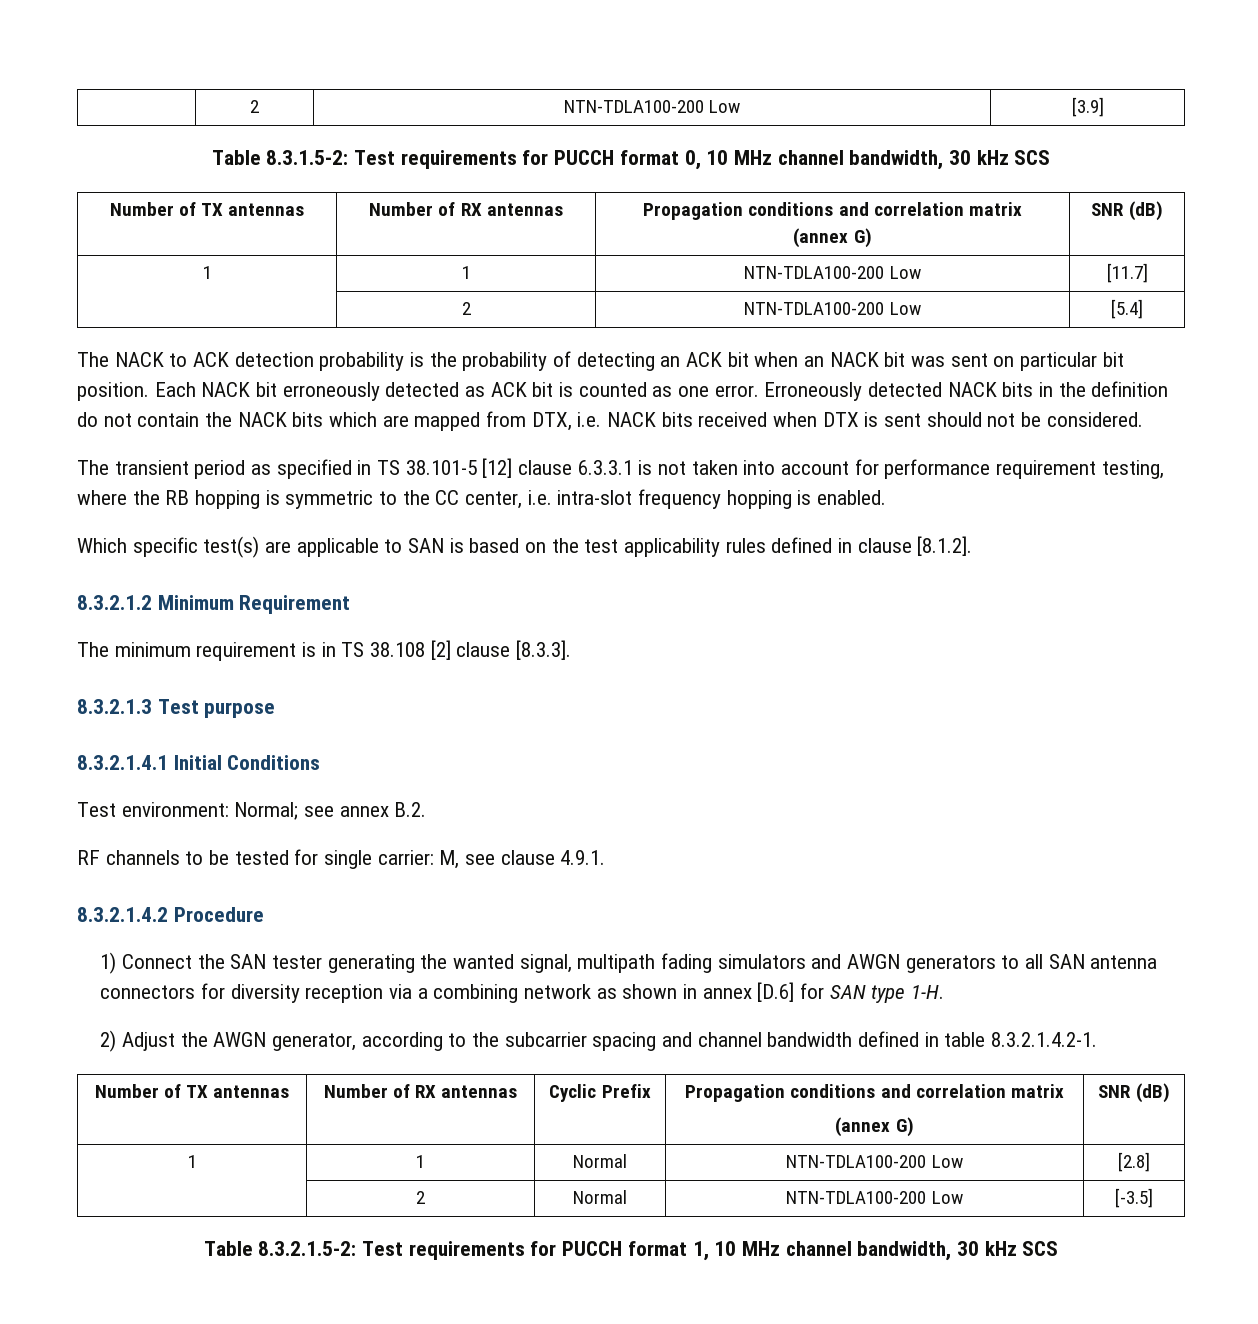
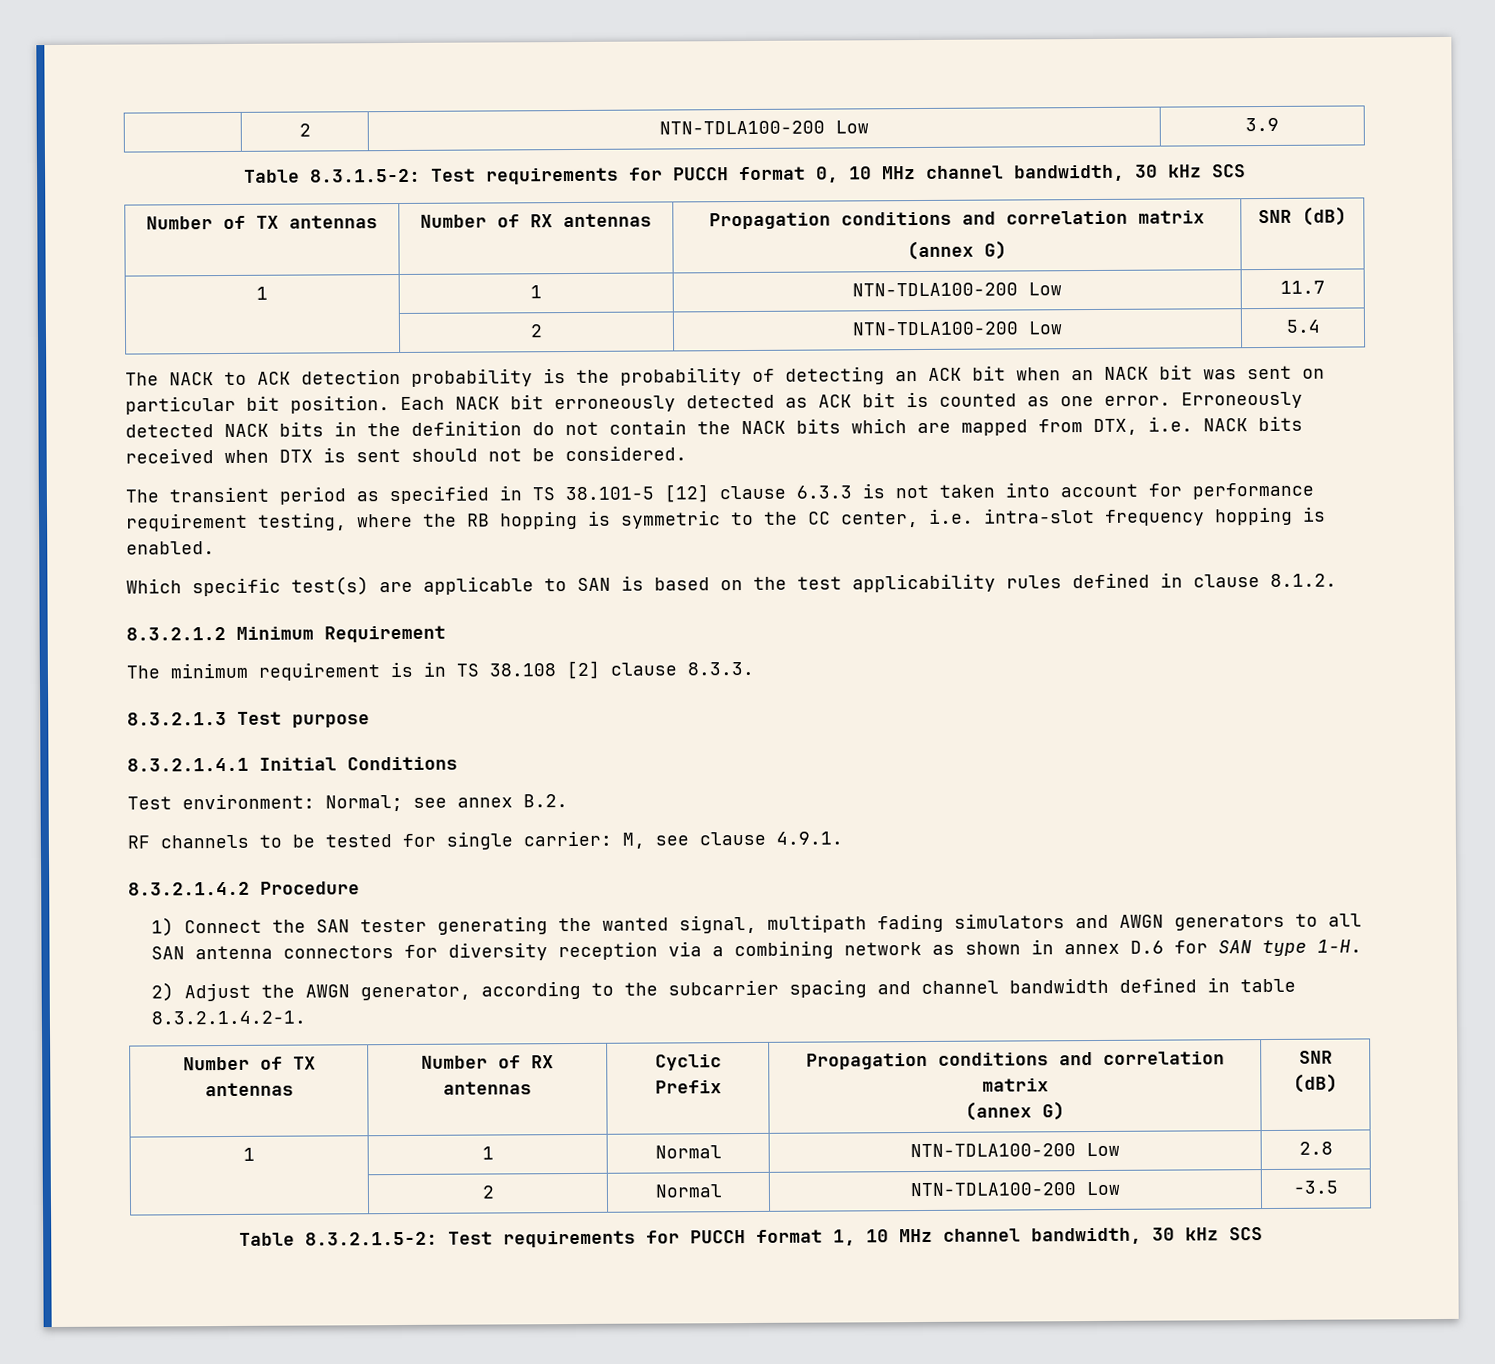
- | 2 | NTN-TDLA100-200 Low | [3.9]
+ | 2 | NTN-TDLA100-200 Low | 3.9
- 1 | 1 | NTN-TDLA100-200 Low | [11.7]
- | 2 | NTN-TDLA100-200 Low | [5.4]
+ 1 | 1 | NTN-TDLA100-200 Low | 11.7
+ | 2 | NTN-TDLA100-200 Low | 5.4
- The transient period as specified in TS 38.101-5 [12] clause 6.3.3.1 is not taken into account for performance requirement testing, where the RB hopping is symmetric to the CC center, i.e. intra-slot frequency hopping is enabled.
+ The transient period as specified in TS 38.101-5 [12] clause 6.3.3 is not taken into account for performance requirement testing, where the RB hopping is symmetric to the CC center, i.e. intra-slot frequency hopping is enabled.
- Which specific test(s) are applicable to SAN is based on the test applicability rules defined in clause [8.1.2].
+ Which specific test(s) are applicable to SAN is based on the test applicability rules defined in clause 8.1.2.
- The minimum requirement is in TS 38.108 [2] clause [8.3.3].
+ The minimum requirement is in TS 38.108 [2] clause 8.3.3.
- 1) Connect the SAN tester generating the wanted signal, multipath fading simulators and AWGN generators to all SAN antenna connectors for diversity reception via a combining network as shown in annex [D.6] for SAN type 1-H.
+ 1) Connect the SAN tester generating the wanted signal, multipath fading simulators and AWGN generators to all SAN antenna connectors for diversity reception via a combining network as shown in annex D.6 for SAN type 1-H.
- 1 | 1 | Normal | NTN-TDLA100-200 Low | [2.8]
+ 1 | 1 | Normal | NTN-TDLA100-200 Low | 2.8
- | 2 | Normal | NTN-TDLA100-200 Low | [-3.5]
+ | 2 | Normal | NTN-TDLA100-200 Low | -3.5

